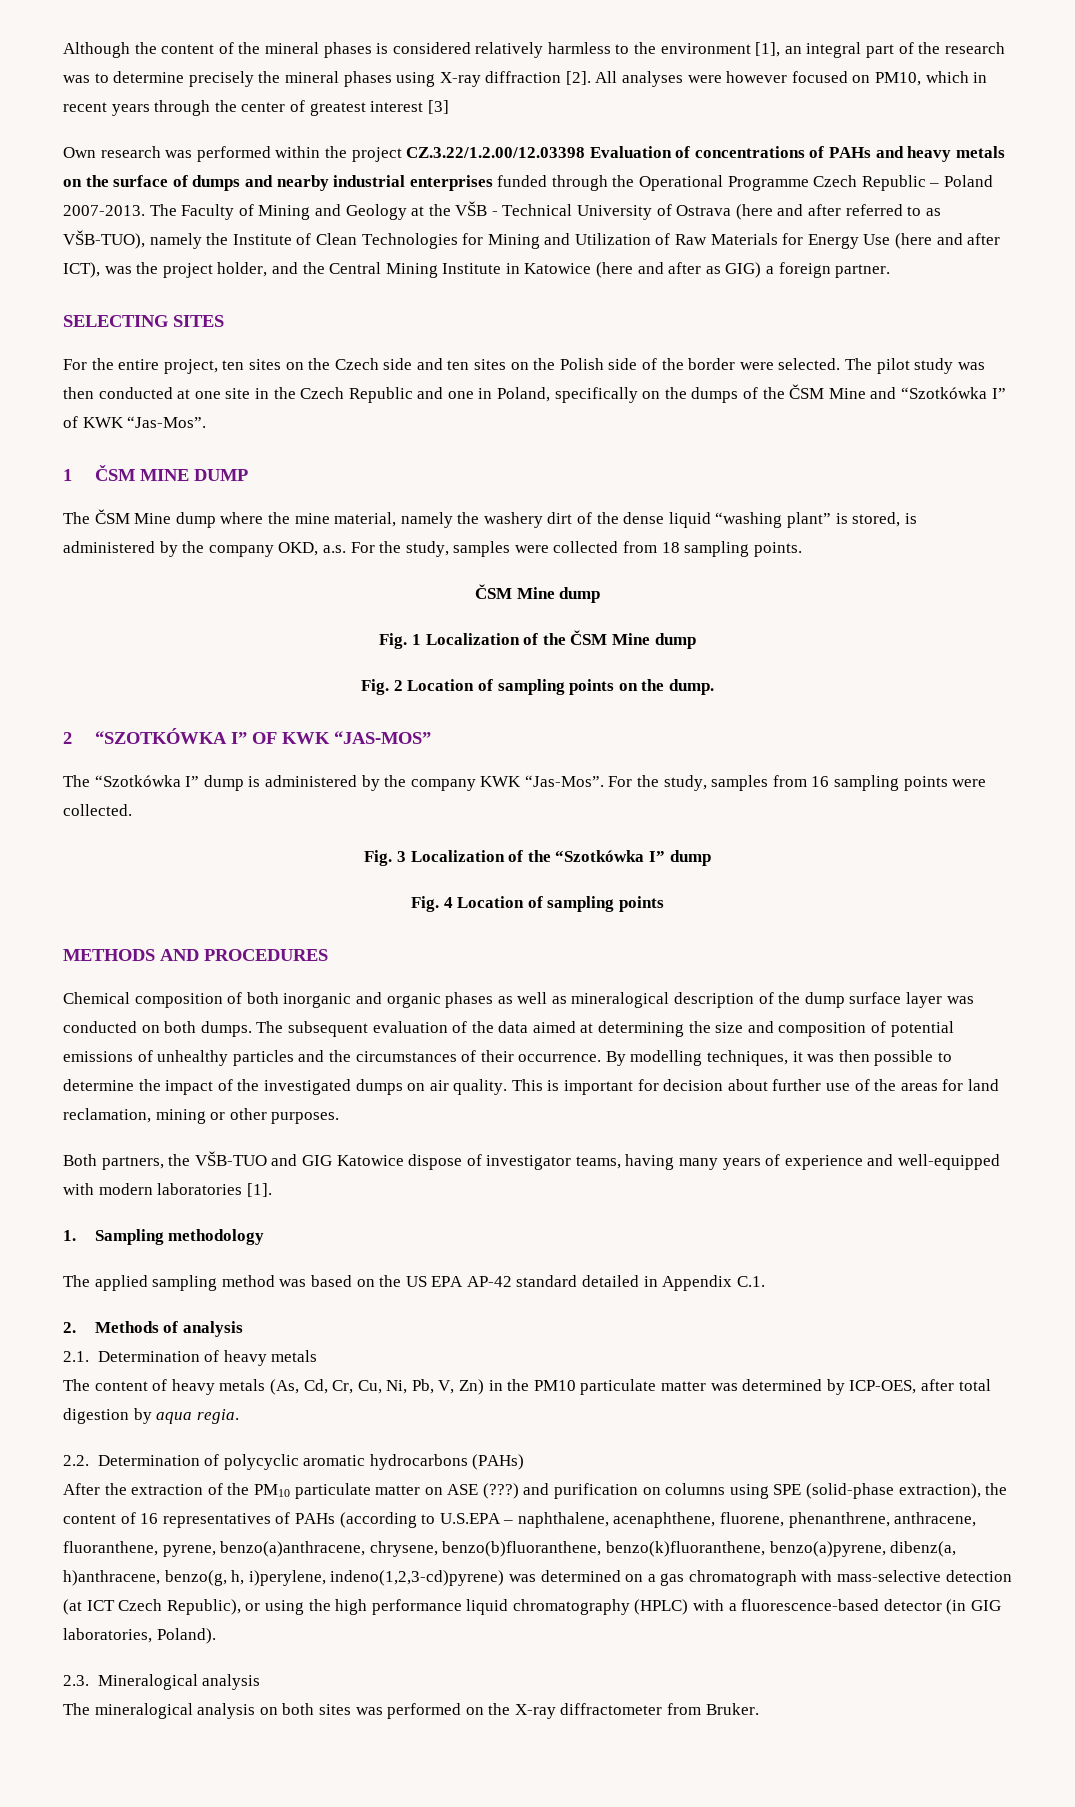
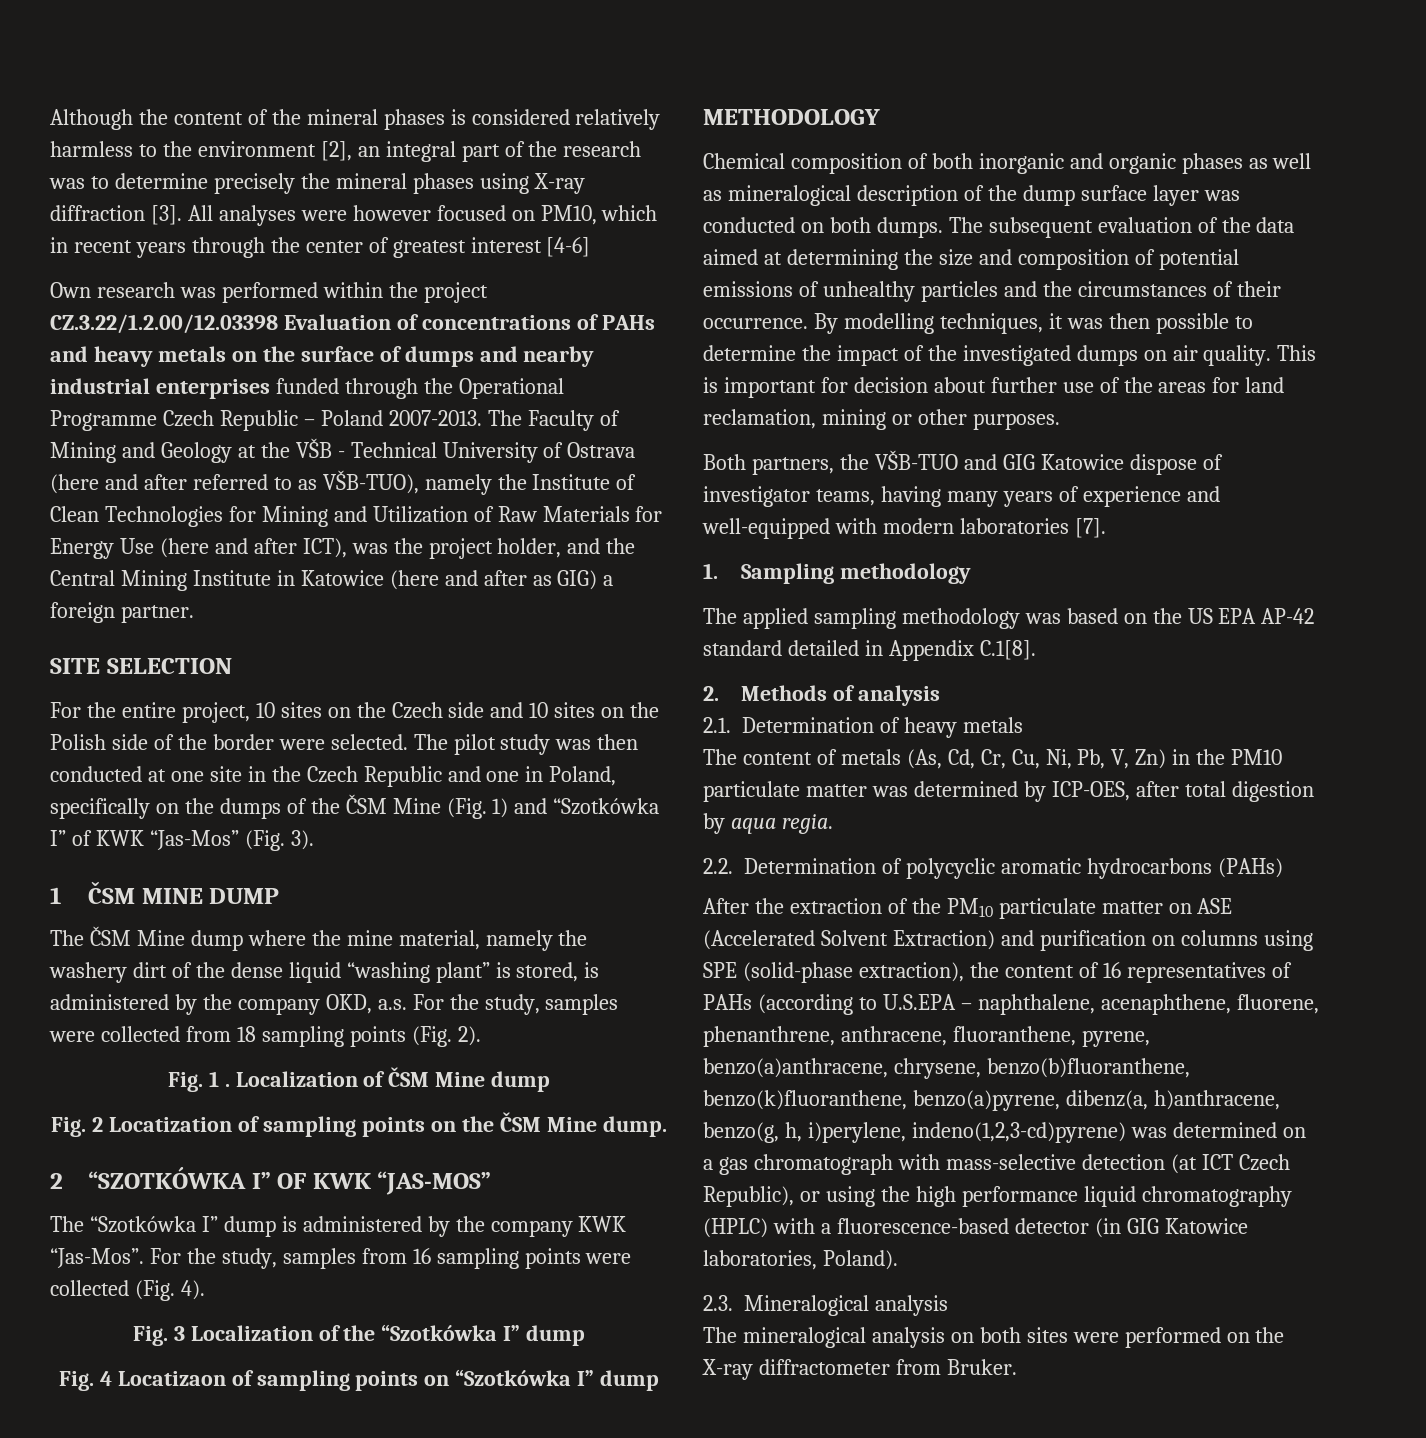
- Although the content of the mineral phases is considered relatively harmless to the environment [1], an integral part of the research was to determine precisely the mineral phases using X-ray diffraction [2].
+ Although the content of the mineral phases is considered relatively harmless to the environment [2], an integral part of the research was to determine precisely the mineral phases using X-ray diffraction [3].
- All analyses were however focused on PM10, which in recent years through the center of greatest interest [3]
+ All analyses were however focused on PM10, which in recent years through the center of greatest interest [4-6]
- SELECTING SITES
+ SITE SELECTION
- For the entire project, ten sites on the Czech side and ten sites on the Polish side of the border were selected.
+ For the entire project, 10 sites on the Czech side and 10 sites on the Polish side of the border were selected.
- The pilot study was then conducted at one site in the Czech Republic and one in Poland, specifically on the dumps of the ČSM Mine and “Szotkówka I” of KWK “Jas-Mos”.
+ The pilot study was then conducted at one site in the Czech Republic and one in Poland, specifically on the dumps of the ČSM Mine (Fig. 1) and “Szotkówka I” of KWK “Jas-Mos” (Fig. 3).
- The ČSM Mine dump where the mine material, namely the washery dirt of the dense liquid “washing plant” is stored, is administered by the company OKD, a.s. For the study, samples were collected from 18 sampling points.
- ČSM Mine dump
+ The ČSM Mine dump where the mine material, namely the washery dirt of the dense liquid “washing plant” is stored, is administered by the company OKD, a.s. For the study, samples were collected from 18 sampling points (Fig. 2).
- Fig. 1 Localization of the ČSM Mine dump
+ Fig. 1 . Localization of ČSM Mine dump
- Fig. 2 Location of sampling points on the dump.
+ Fig. 2 Locatization of sampling points on the ČSM Mine dump.
- For the study, samples from 16 sampling points were collected.
+ For the study, samples from 16 sampling points were collected (Fig. 4).
- Fig. 4 Location of sampling points
- METHODS AND PROCEDURES
+ Fig. 4 Locatizaon of sampling points on “Szotkówka I” dump
+ METHODOLOGY
- Both partners, the VŠB-TUO and GIG Katowice dispose of investigator teams, having many years of experience and well-equipped with modern laboratories [1].
+ Both partners, the VŠB-TUO and GIG Katowice dispose of investigator teams, having many years of experience and well-equipped with modern laboratories [7].
- The applied sampling method was based on the US EPA AP-42 standard detailed in Appendix C.1.
+ The applied sampling methodology was based on the US EPA AP-42 standard detailed in Appendix C.1[8].
- The content of heavy metals (As, Cd, Cr, Cu, Ni, Pb, V, Zn) in the PM10 particulate matter was determined by ICP-OES, after total digestion by aqua regia.
+ The content of metals (As, Cd, Cr, Cu, Ni, Pb, V, Zn) in the PM10 particulate matter was determined by ICP-OES, after total digestion by aqua regia.
- After the extraction of the PM10 particulate matter on ASE (???) and purification on columns using SPE (solid-phase extraction), the content of 16 representatives of PAHs (according to U.S.EPA – naphthalene, acenaphthene, fluorene, phenanthrene, anthracene, fluoranthene, pyrene, benzo(a)anthracene, chrysene, benzo(b)fluoranthene, benzo(k)fluoranthene, benzo(a)pyrene, dibenz(a, h)anthracene, benzo(g, h, i)perylene, indeno(1,2,3-cd)pyrene) was determined on a gas chromatograph with mass-selective detection (at ICT Czech Republic), or using the high performance liquid chromatography (HPLC) with a fluorescence-based detector (in GIG laboratories, Poland).
+ After the extraction of the PM10 particulate matter on ASE (Accelerated Solvent Extraction) and purification on columns using SPE (solid-phase extraction), the content of 16 representatives of PAHs (according to U.S.EPA – naphthalene, acenaphthene, fluorene, phenanthrene, anthracene, fluoranthene, pyrene, benzo(a)anthracene, chrysene, benzo(b)fluoranthene, benzo(k)fluoranthene, benzo(a)pyrene, dibenz(a, h)anthracene, benzo(g, h, i)perylene, indeno(1,2,3-cd)pyrene) was determined on a gas chromatograph with mass-selective detection (at ICT Czech Republic), or using the high performance liquid chromatography (HPLC) with a fluorescence-based detector (in GIG Katowice laboratories, Poland).
- The mineralogical analysis on both sites was performed on the X-ray diffractometer from Bruker.
+ The mineralogical analysis on both sites were performed on the X-ray diffractometer from Bruker.

